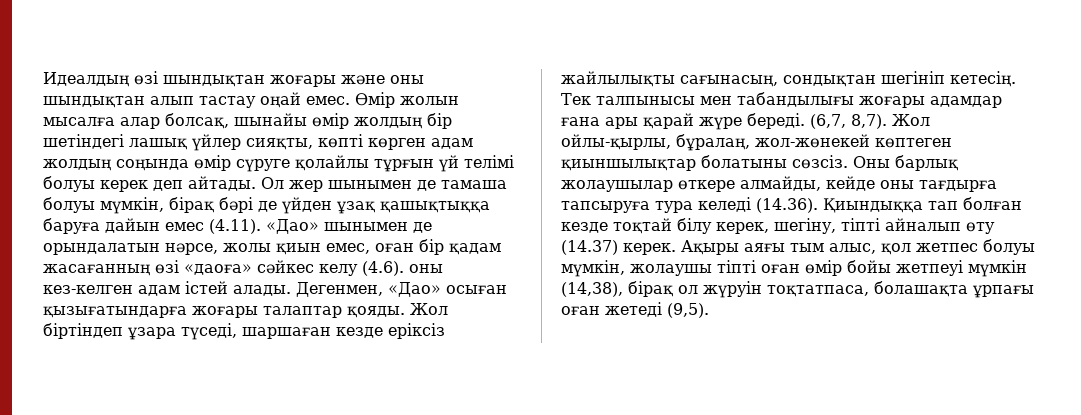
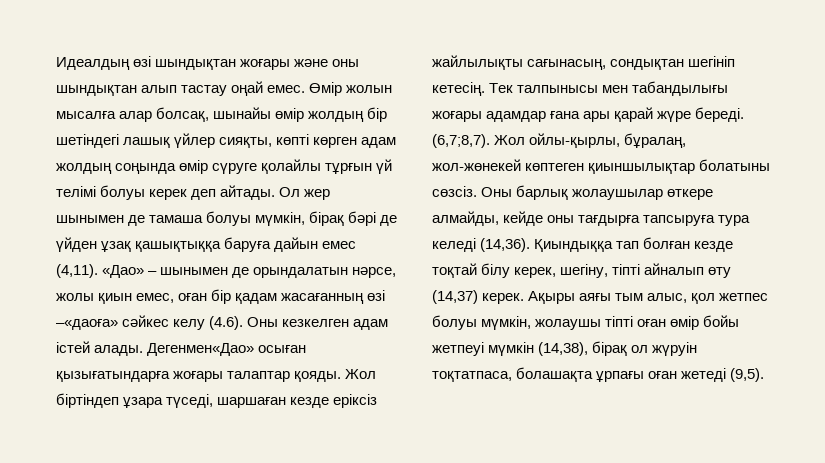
- Ол жер шынымен де тамаша болуы мүмкін, бірақ бәрі де үйден ұзақ қашықтыққа баруға дайын емес (4.11). «Дао» шынымен де орындалатын нәрсе, жолы қиын емес, оған бір қадам жасағанның өзі «даоға» сәйкес келу (4.6). оны кез-келген адам істей алады.
+ Ол жер шынымен де тамаша болуы мүмкін, бірақ бәрі де үйден ұзақ қашықтыққа баруға дайын емес (4,11). «Дао» – шынымен де орындалатын нәрсе, жолы қиын емес, оған бір қадам жасағанның өзі –«даоға» сәйкес келу (4.6). Оны кезкелген адам істей алады.
- Дегенмен, «Дао» осыған қызығатындарға жоғары талаптар қояды.
+ Дегенмен«Дао» осыған қызығатындарға жоғары талаптар қояды.
- (6,7, 8,7).
+ (6,7;8,7).
- Оны барлық жолаушылар өткере алмайды, кейде оны тағдырға тапсыруға тура келеді (14.36). Қиындыққа тап болған кезде тоқтай білу керек, шегіну, тіпті айналып өту (14.37) керек.
+ Оны барлық жолаушылар өткере алмайды, кейде оны тағдырға тапсыруға тура келеді (14,36). Қиындыққа тап болған кезде тоқтай білу керек, шегіну, тіпті айналып өту (14,37) керек.

